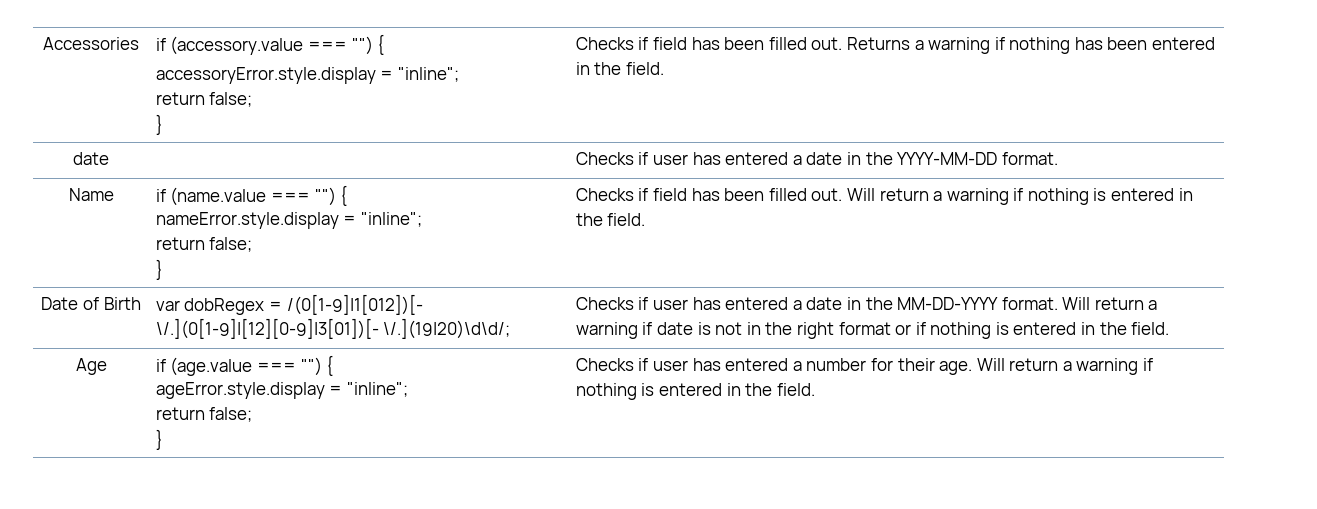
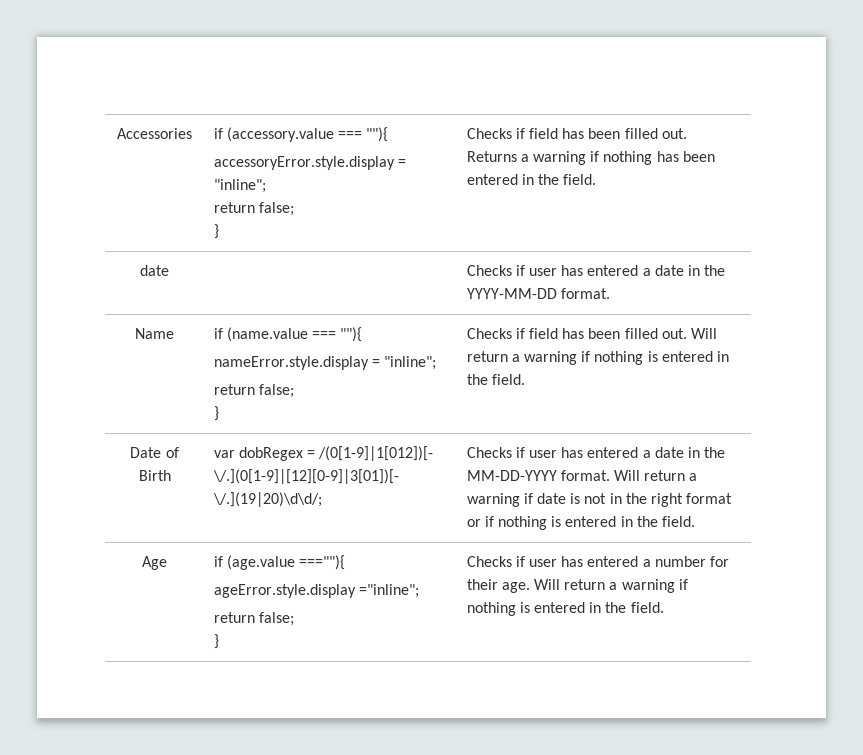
- Accessories | if (accessory.value === "") {
+ Accessories | if (accessory.value === ""){
- Name | if (name.value === "") {
+ Name | if (name.value === ""){
- Age | if (age.value === "") {
- ageError.style.display = "inline";
+ Age | if (age.value ===""){
+ ageError.style.display ="inline";

